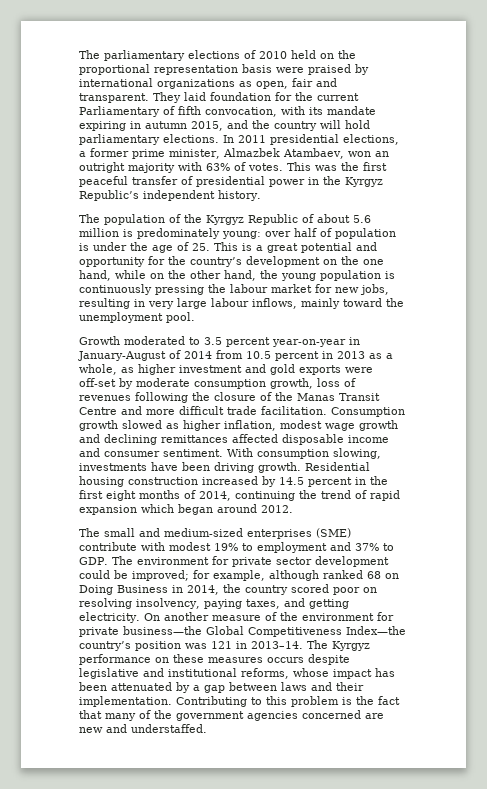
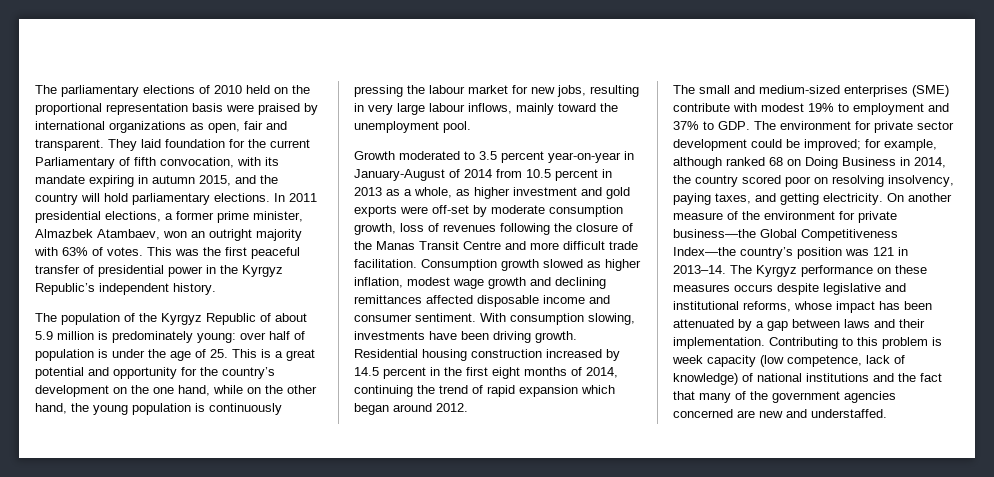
- The population of the Kyrgyz Republic of about 5.6 million is predominately young:
+ The population of the Kyrgyz Republic of about 5.9 million is predominately young:
- Contributing to this problem is the fact that many of the government agencies concerned are new and understaffed.
+ Contributing to this problem is week capacity (low competence, lack of knowledge) of national institutions and the fact that many of the government agencies concerned are new and understaffed.

